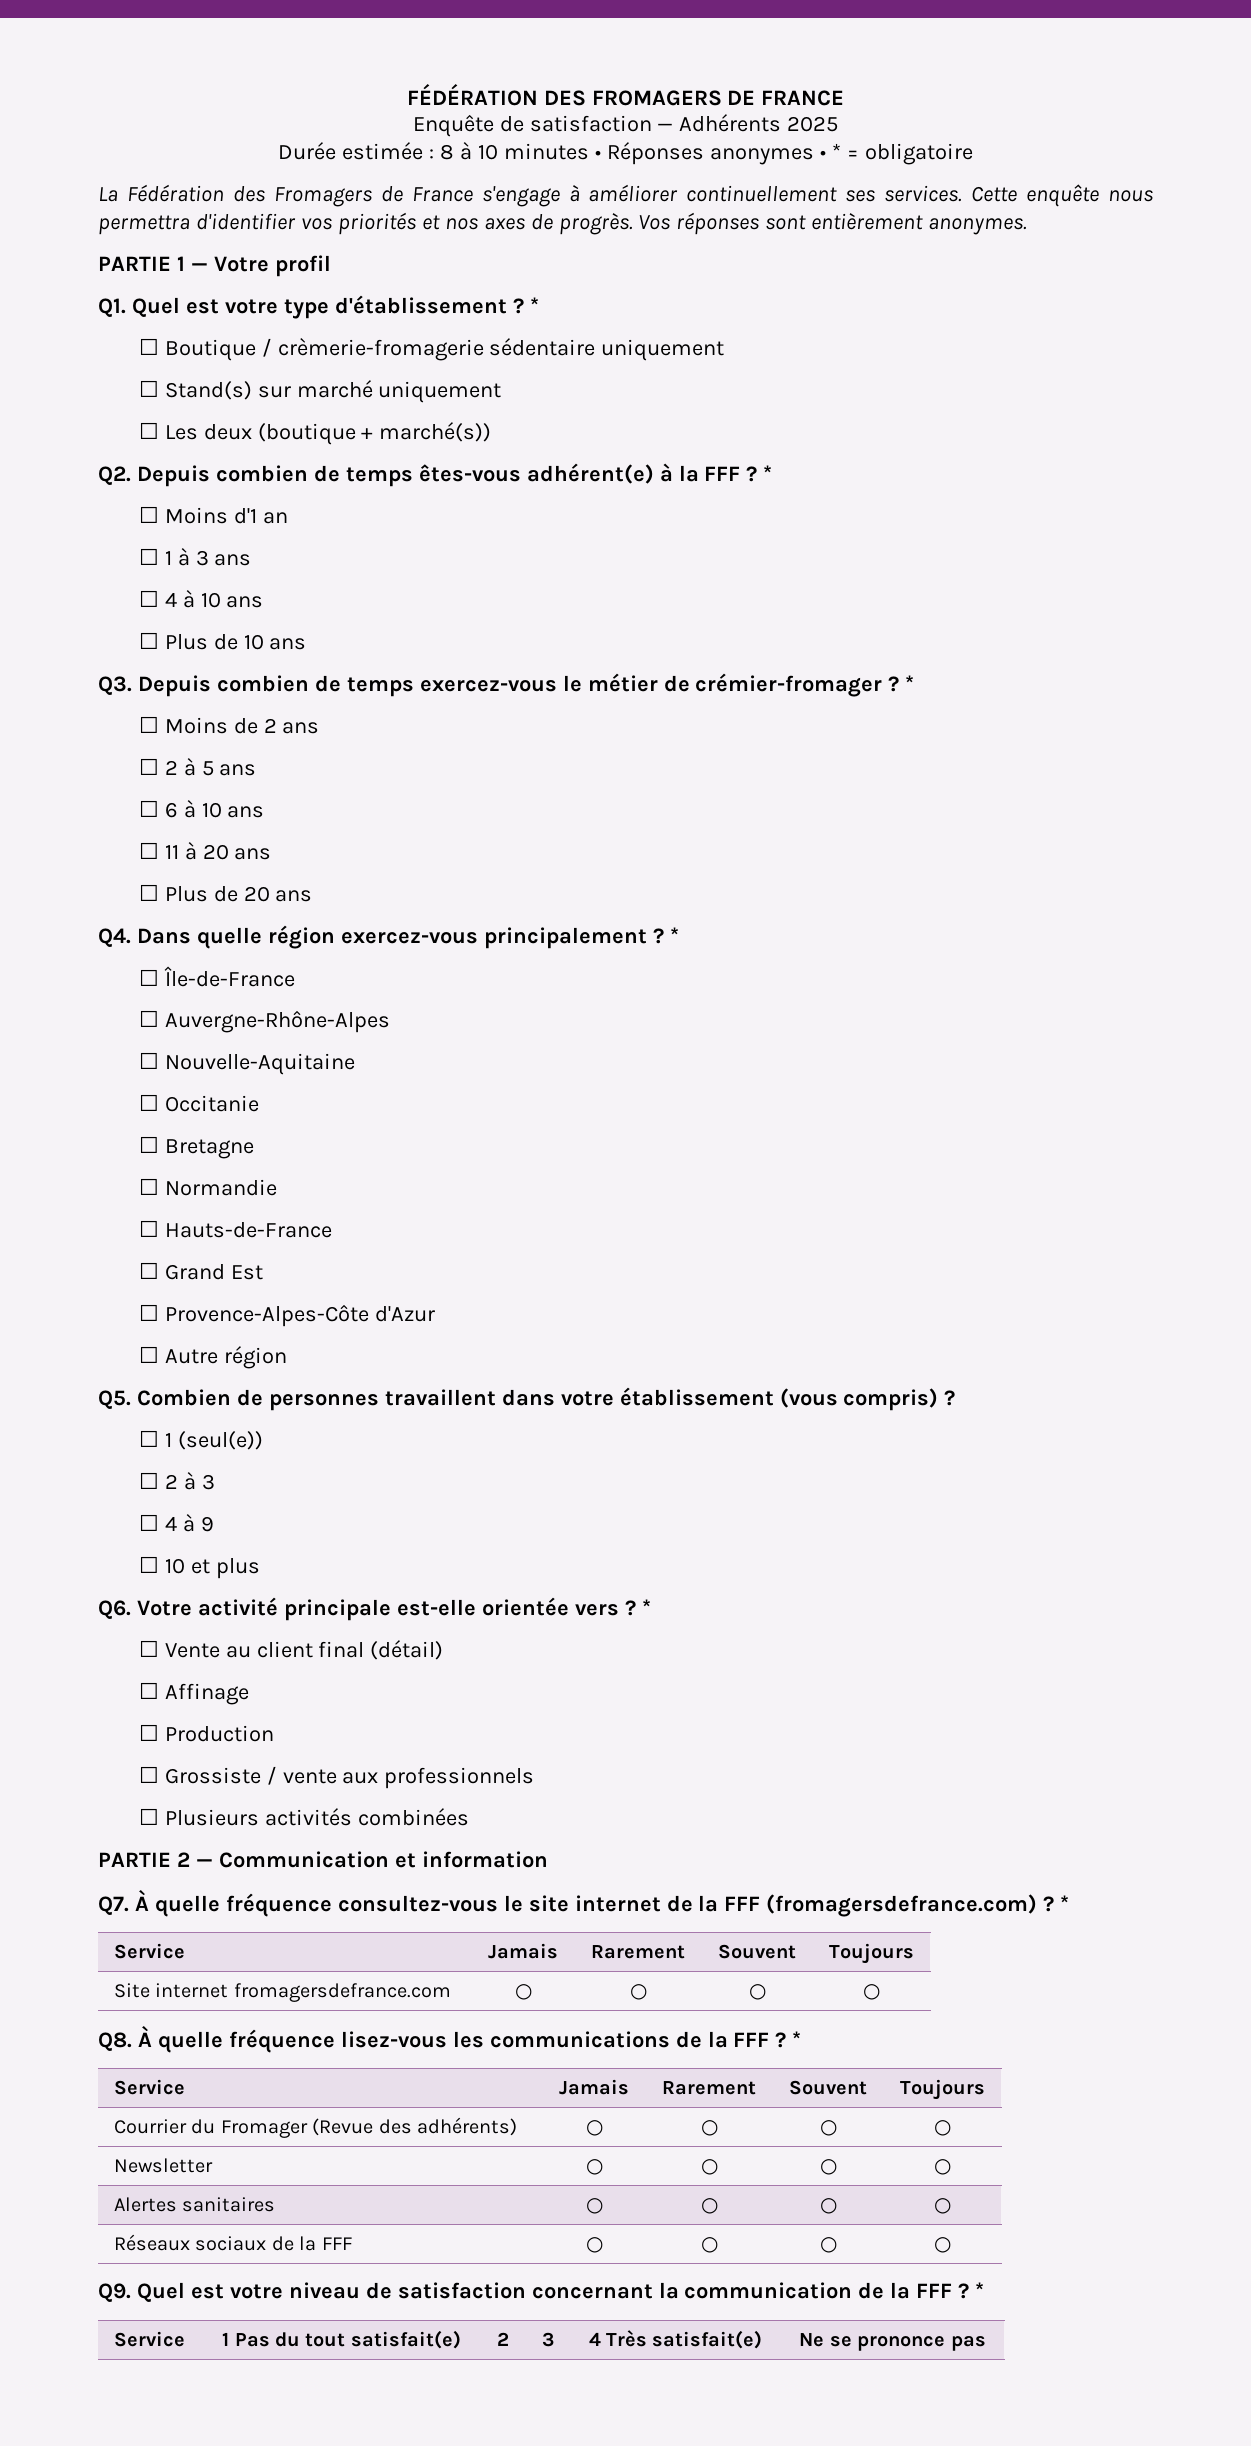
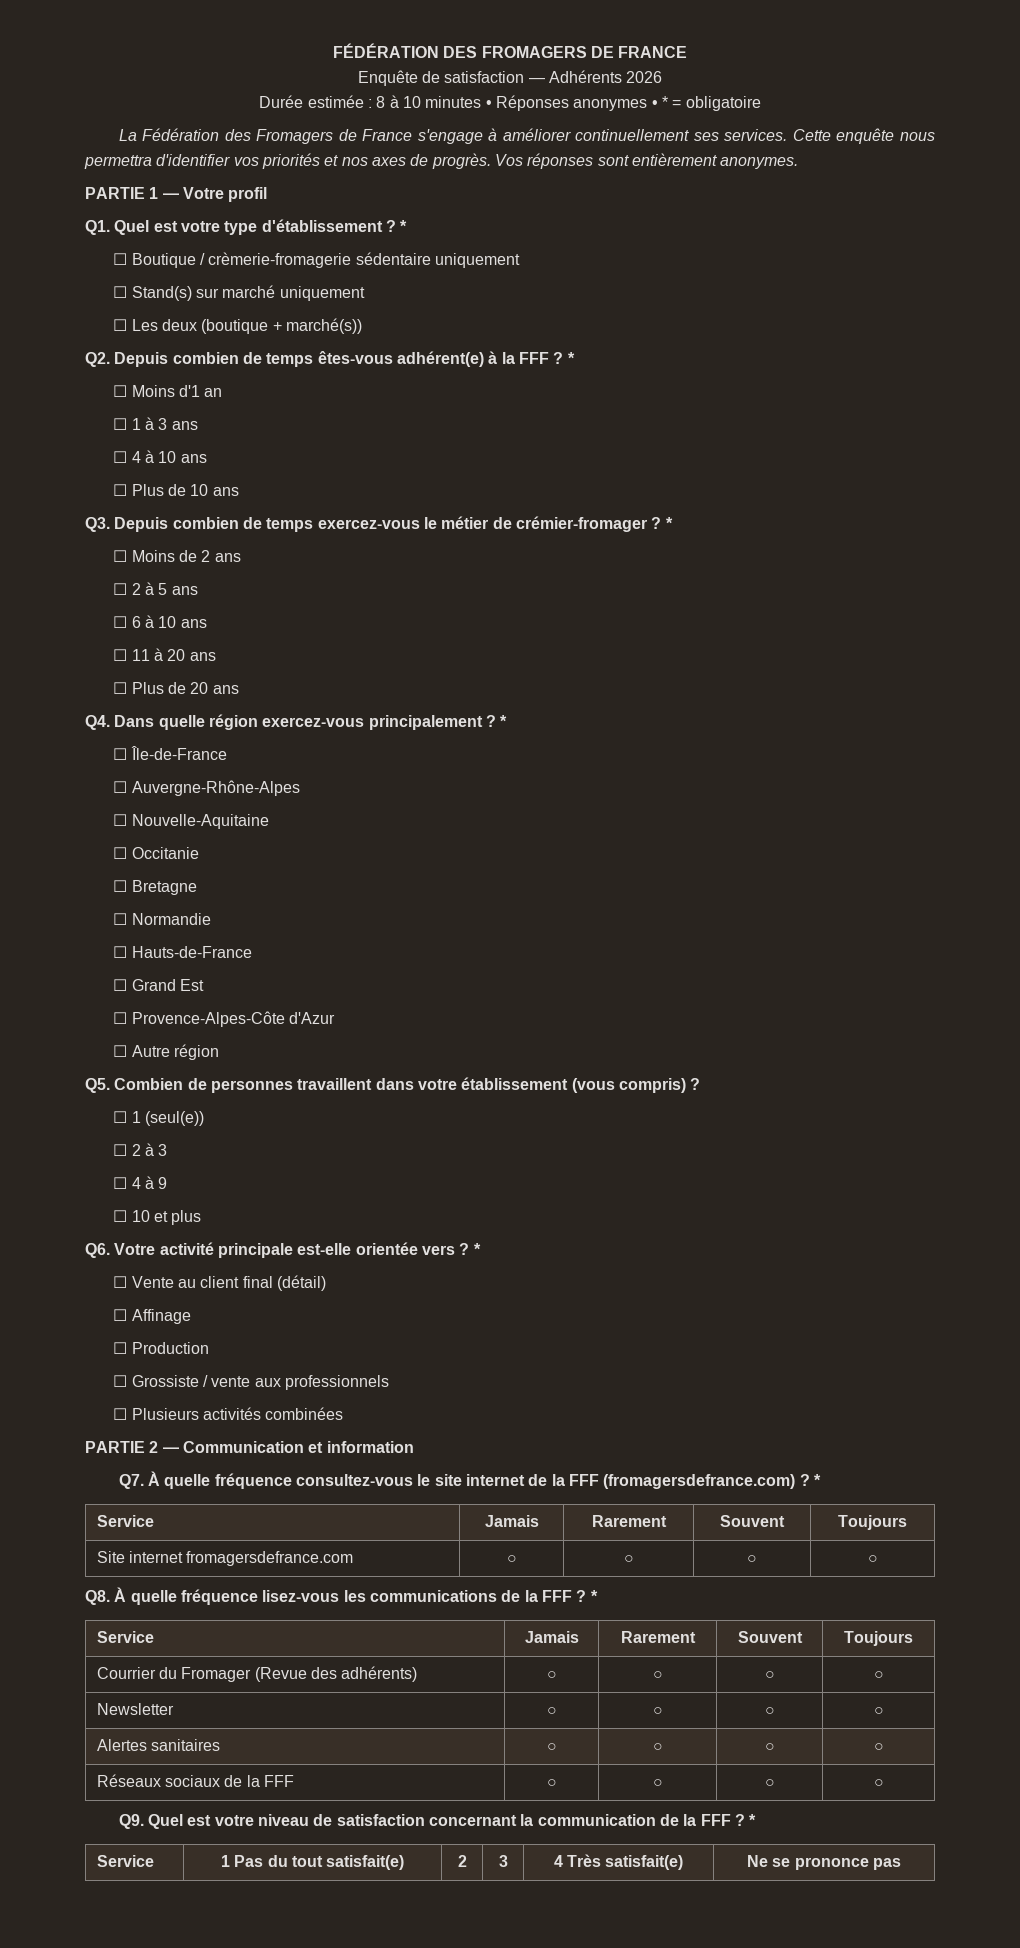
- Enquête de satisfaction — Adhérents 2025
+ Enquête de satisfaction — Adhérents 2026

